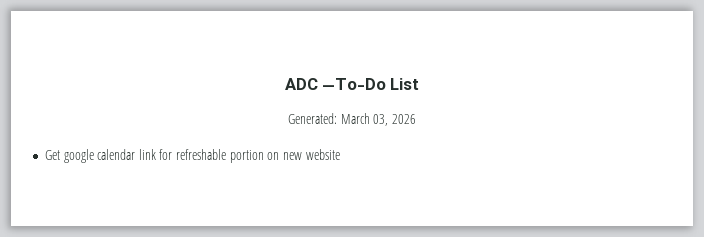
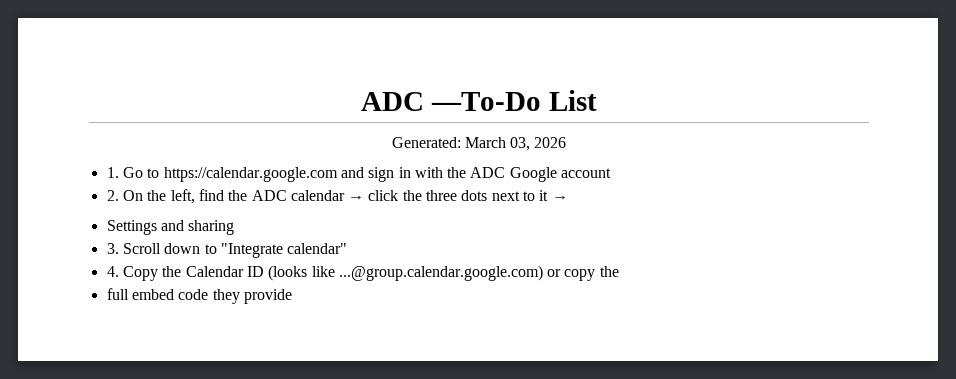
- Get google calendar link for refreshable portion on new website
+ 1. Go to https://calendar.google.com and sign in with the ADC Google account
+ 2. On the left, find the ADC calendar → click the three dots next to it →
+ Settings and sharing
+ 3. Scroll down to "Integrate calendar"
+ 4. Copy the Calendar ID (looks like ...@group.calendar.google.com) or copy the
+ full embed code they provide

